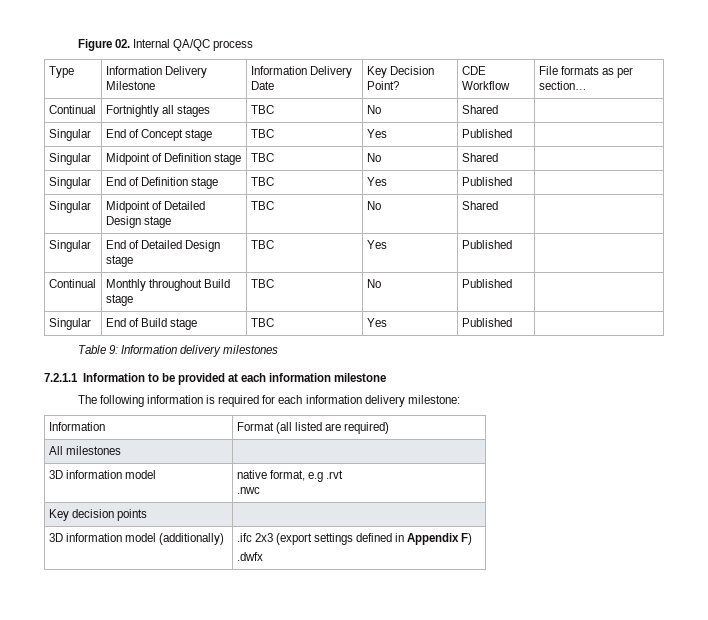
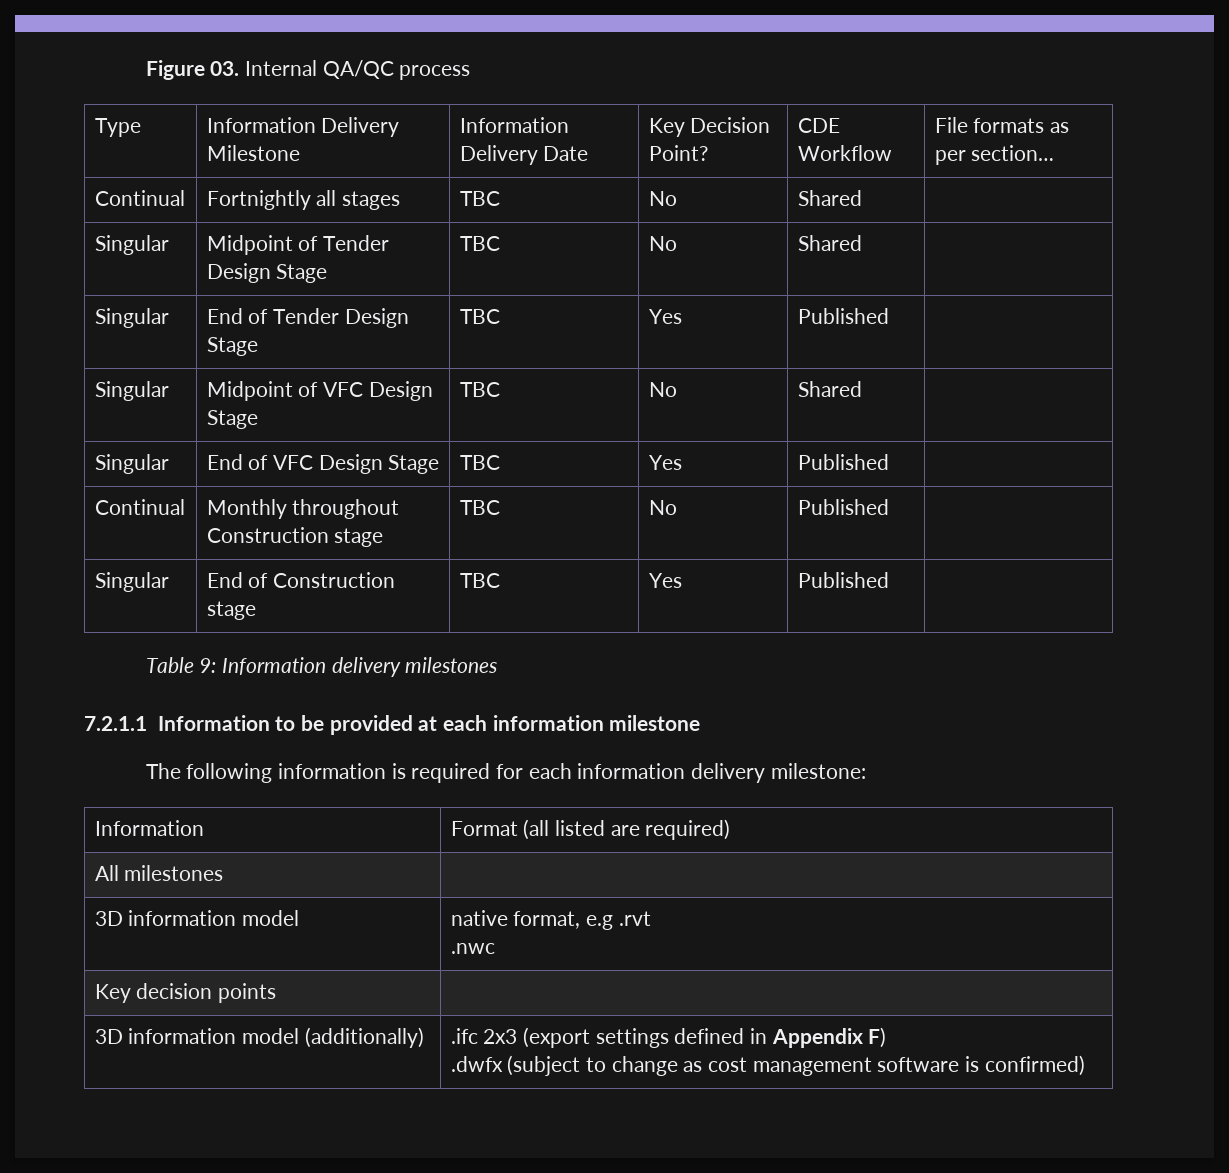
- Figure 02. Internal QA/QC process
+ Figure 03. Internal QA/QC process
- Singular | End of Concept stage | TBC | Yes | Published |
- Singular | Midpoint of Definition stage | TBC | No | Shared |
- Singular | End of Definition stage | TBC | Yes | Published |
- Singular | Midpoint of Detailed Design stage | TBC | No | Shared |
- Singular | End of Detailed Design stage | TBC | Yes | Published |
+ Singular | Midpoint of Tender Design Stage | TBC | No | Shared |
+ Singular | End of Tender Design Stage | TBC | Yes | Published |
+ Singular | Midpoint of VFC Design Stage | TBC | No | Shared |
+ Singular | End of VFC Design Stage | TBC | Yes | Published |
- Continual | Monthly throughout Build stage | TBC | No | Published |
+ Continual | Monthly throughout Construction stage | TBC | No | Published |
- Singular | End of Build stage | TBC | Yes | Published |
+ Singular | End of Construction stage | TBC | Yes | Published |
  3D information model (additionally) | .ifc 2x3 (export settings defined in Appendix F)
- .dwfx
+ .dwfx (subject to change as cost management software is confirmed)

